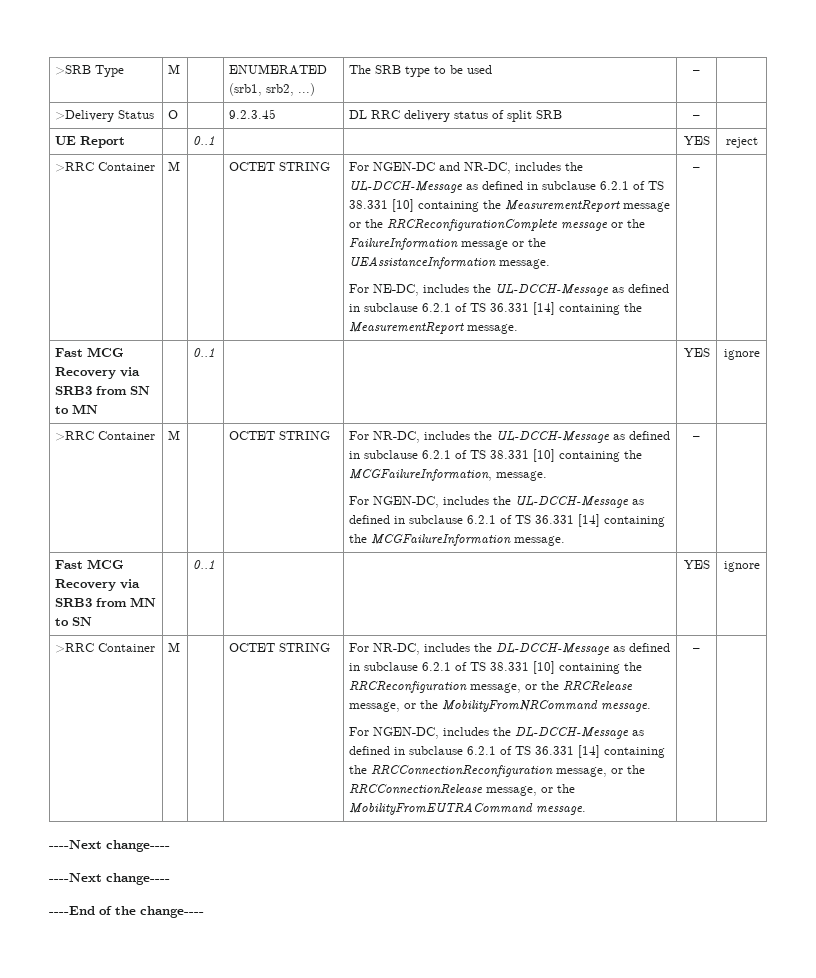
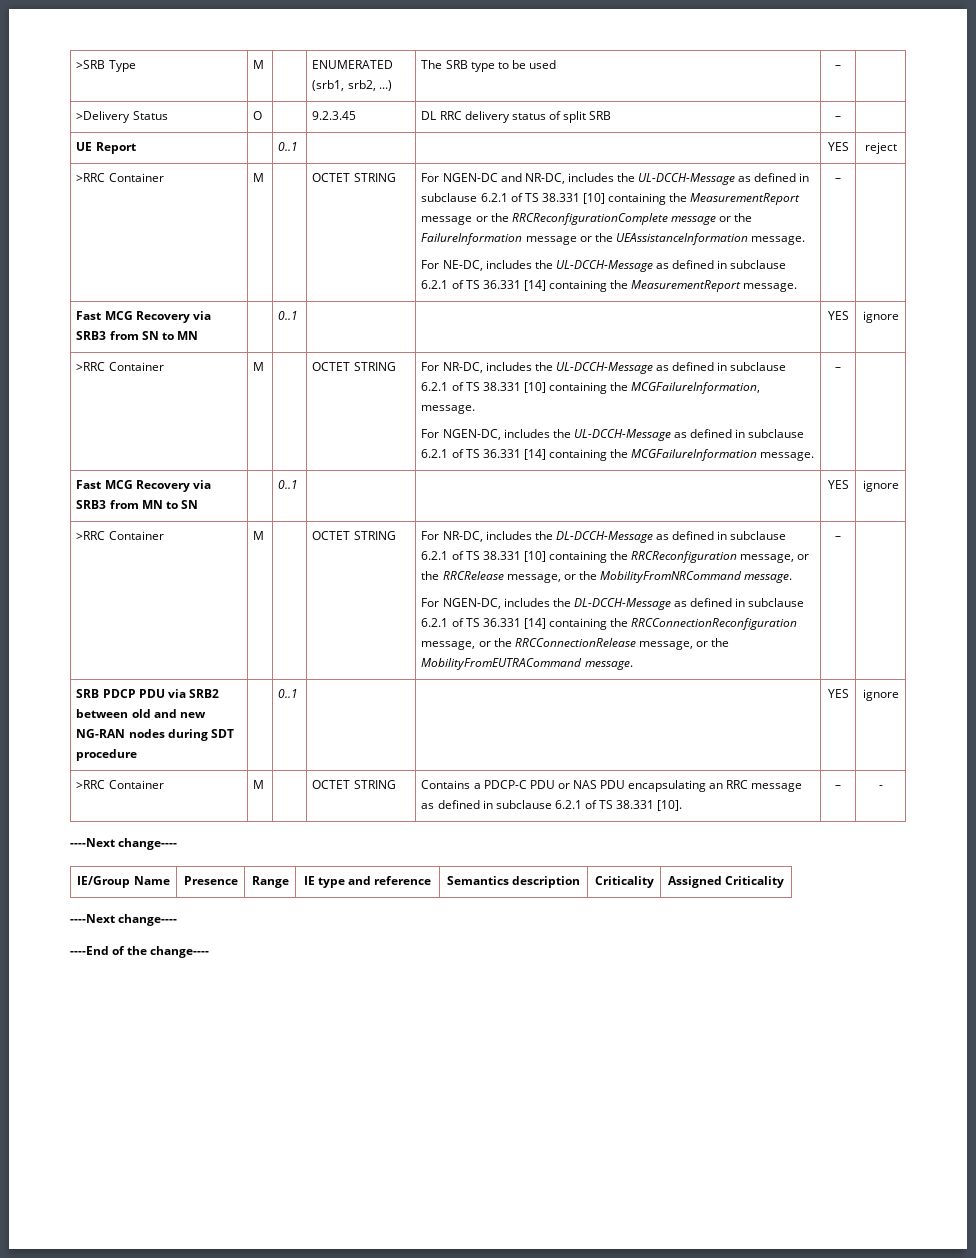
  For NGEN-DC, includes the DL-DCCH-Message as defined in subclause 6.2.1 of TS 36.331 [14] containing the RRCConnectionReconfiguration message, or the RRCConnectionRelease message, or the MobilityFromEUTRACommand message. | – |
+ SRB PDCP PDU via SRB2 between old and new NG-RAN nodes during SDT procedure | | 0..1 | | | YES | ignore
+ >RRC Container | M | | OCTET STRING | Contains a PDCP-C PDU or NAS PDU encapsulating an RRC message as defined in subclause 6.2.1 of TS 38.331 [10]. | – | -
  ----Next change----
+ IE/Group Name | Presence | Range | IE type and reference | Semantics description | Criticality | Assigned Criticality

